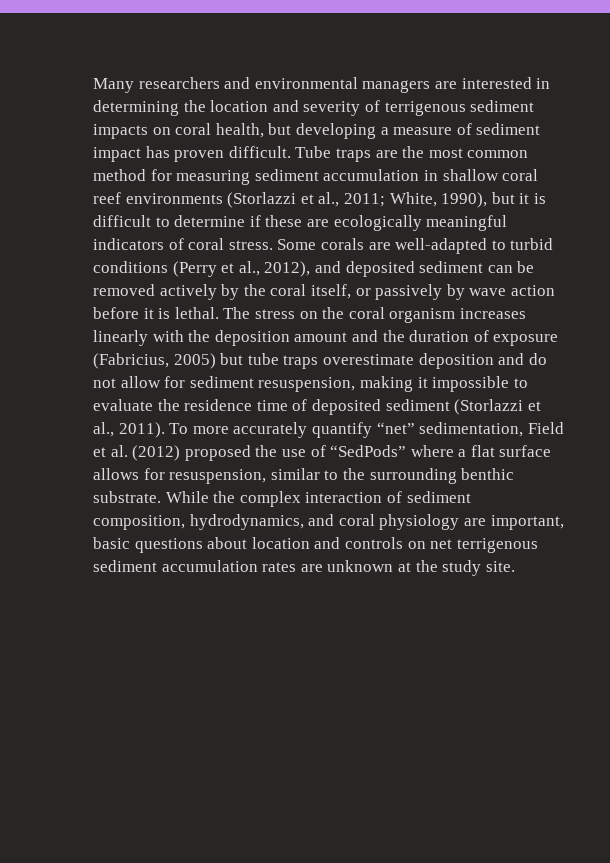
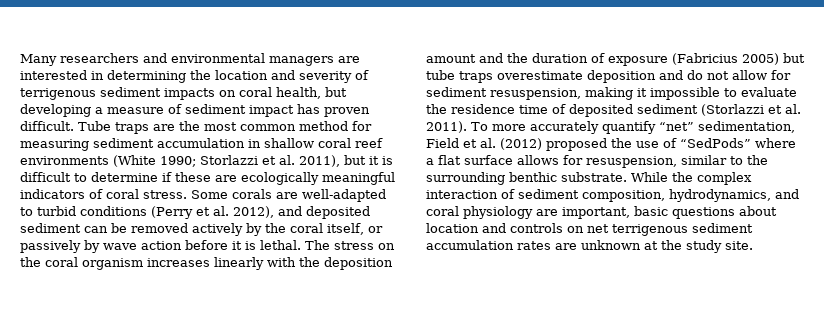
- Tube traps are the most common method for measuring sediment accumulation in shallow coral reef environments (Storlazzi et al., 2011; White, 1990), but it is difficult to determine if these are ecologically meaningful indicators of coral stress.
+ Tube traps are the most common method for measuring sediment accumulation in shallow coral reef environments (White 1990; Storlazzi et al. 2011), but it is difficult to determine if these are ecologically meaningful indicators of coral stress.
- Some corals are well-adapted to turbid conditions (Perry et al., 2012), and deposited sediment can be removed actively by the coral itself, or passively by wave action before it is lethal.
+ Some corals are well-adapted to turbid conditions (Perry et al. 2012), and deposited sediment can be removed actively by the coral itself, or passively by wave action before it is lethal.
- The stress on the coral organism increases linearly with the deposition amount and the duration of exposure (Fabricius, 2005) but tube traps overestimate deposition and do not allow for sediment resuspension, making it impossible to evaluate the residence time of deposited sediment (Storlazzi et al., 2011).
+ The stress on the coral organism increases linearly with the deposition amount and the duration of exposure (Fabricius 2005) but tube traps overestimate deposition and do not allow for sediment resuspension, making it impossible to evaluate the residence time of deposited sediment (Storlazzi et al. 2011).

